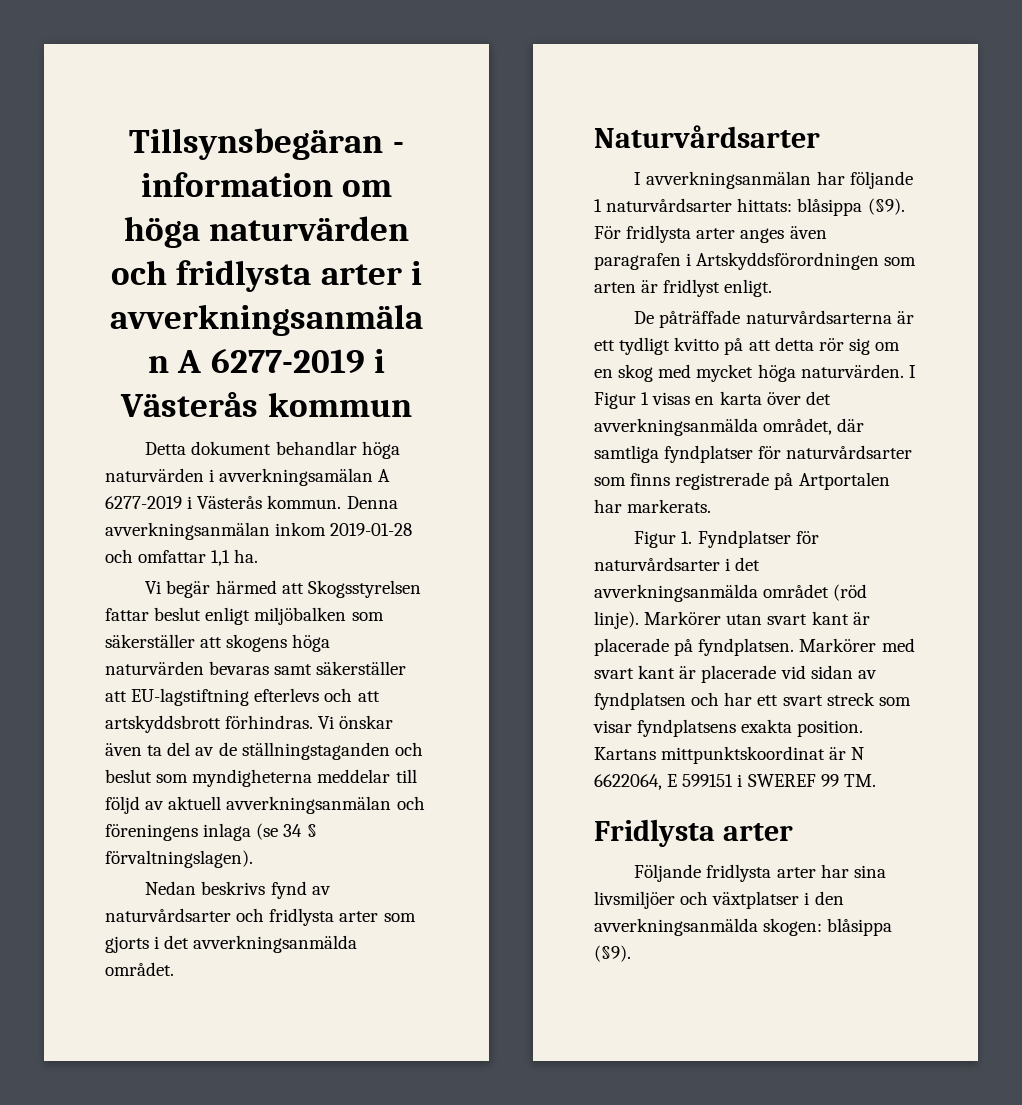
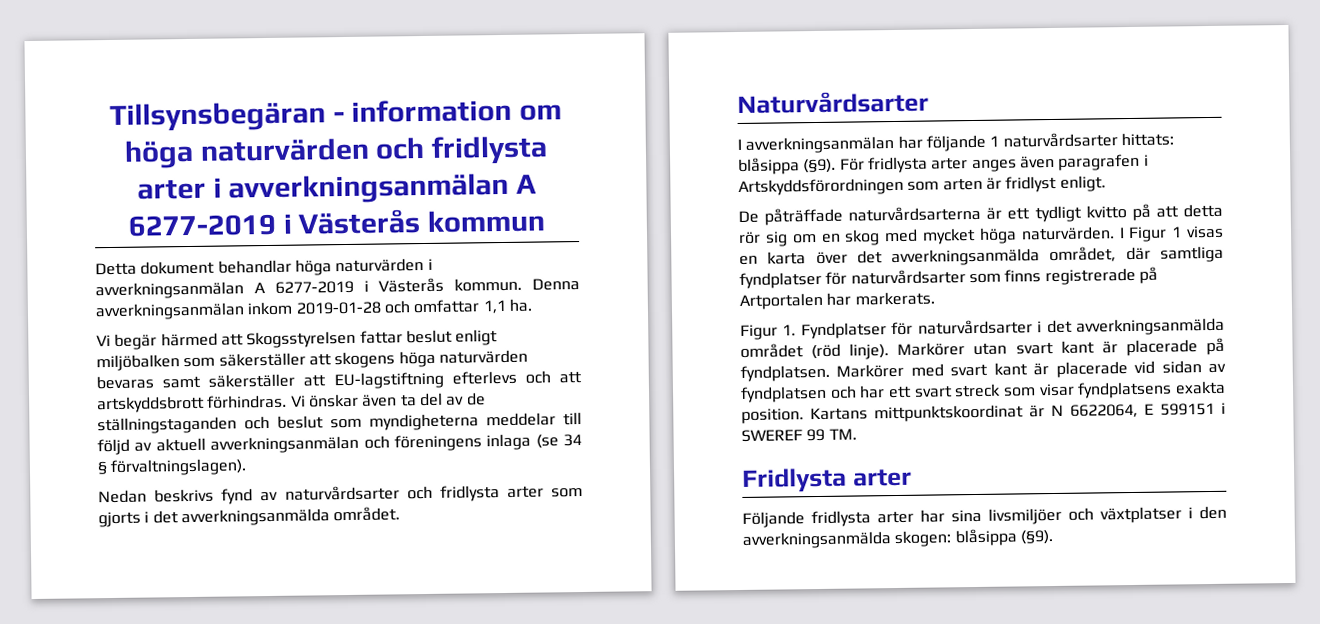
- Detta dokument behandlar höga naturvärden i avverkningsamälan A 6277-2019 i Västerås kommun.
+ Detta dokument behandlar höga naturvärden i avverkningsanmälan A 6277-2019 i Västerås kommun.

